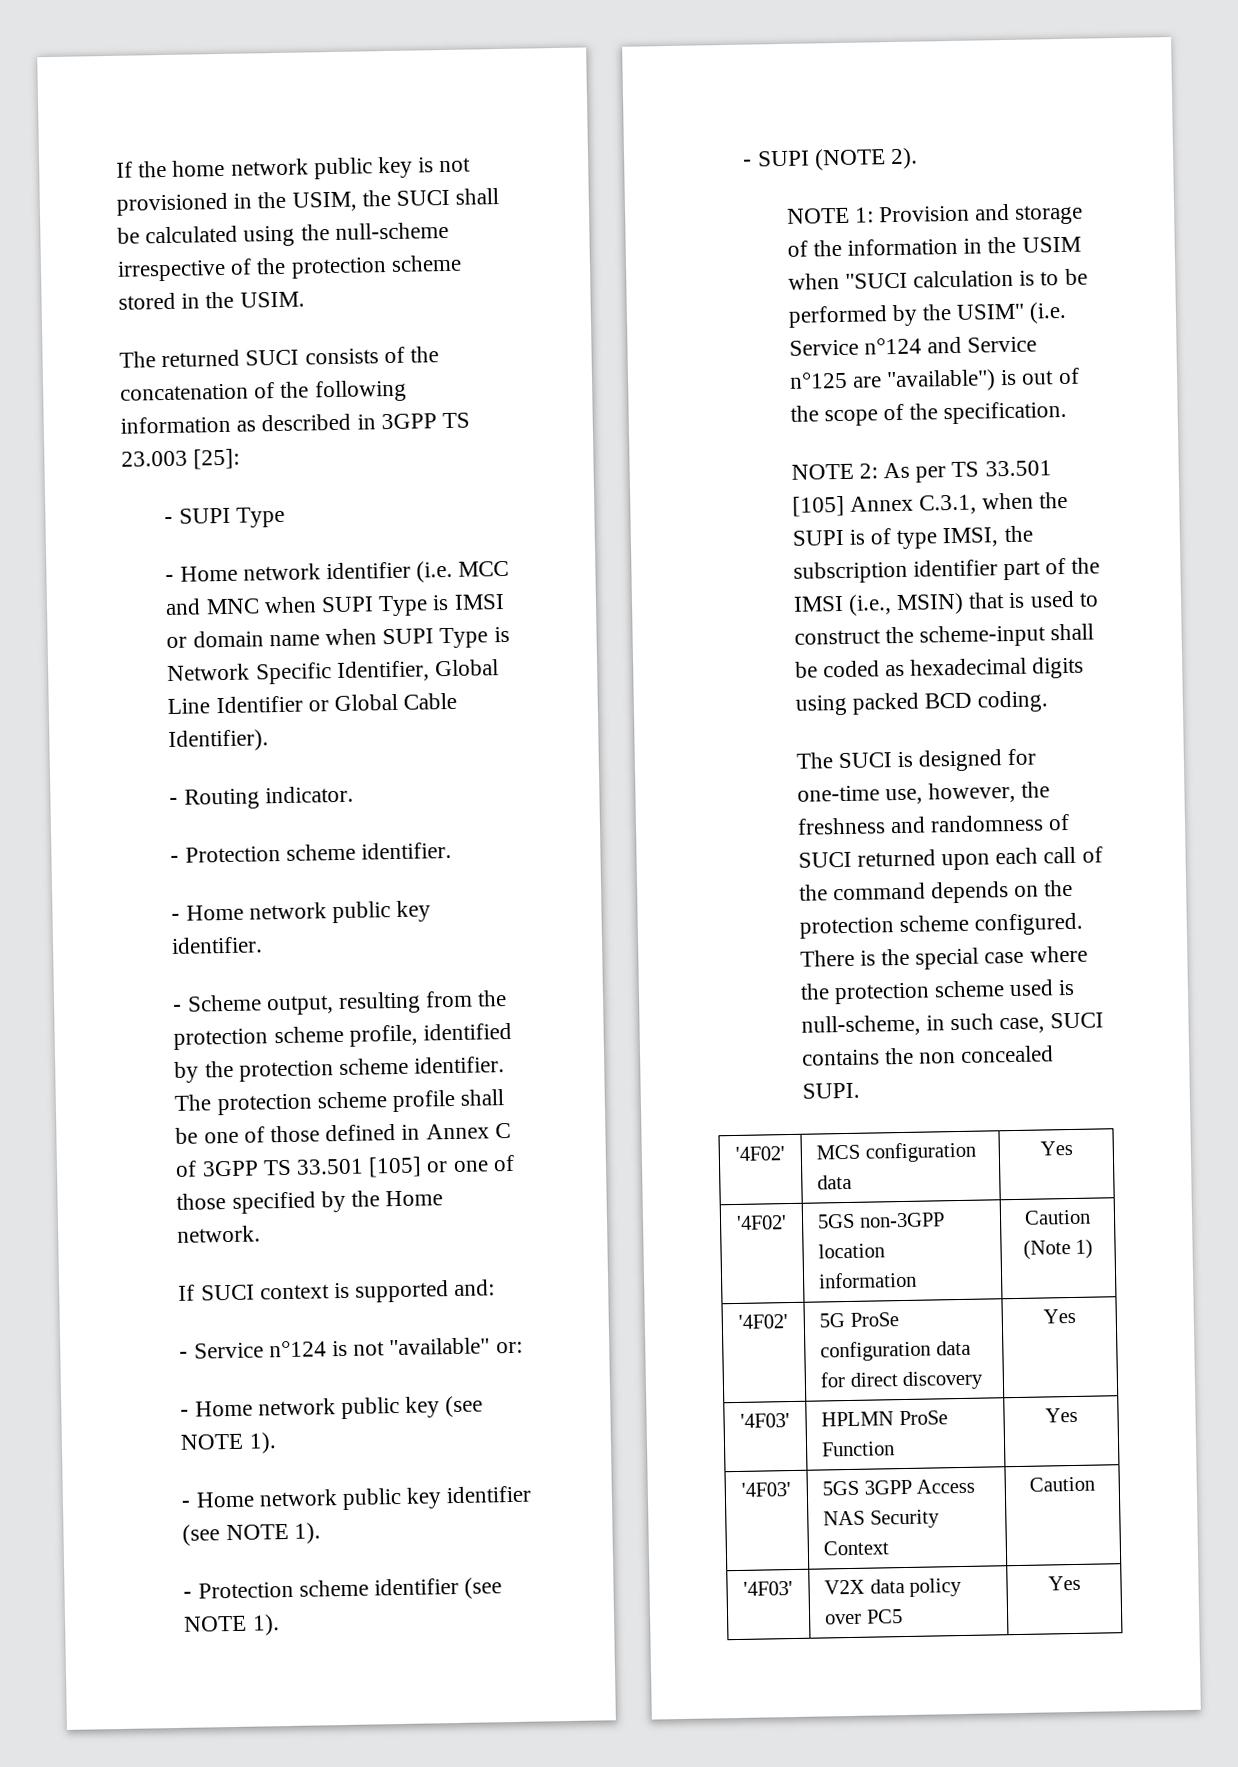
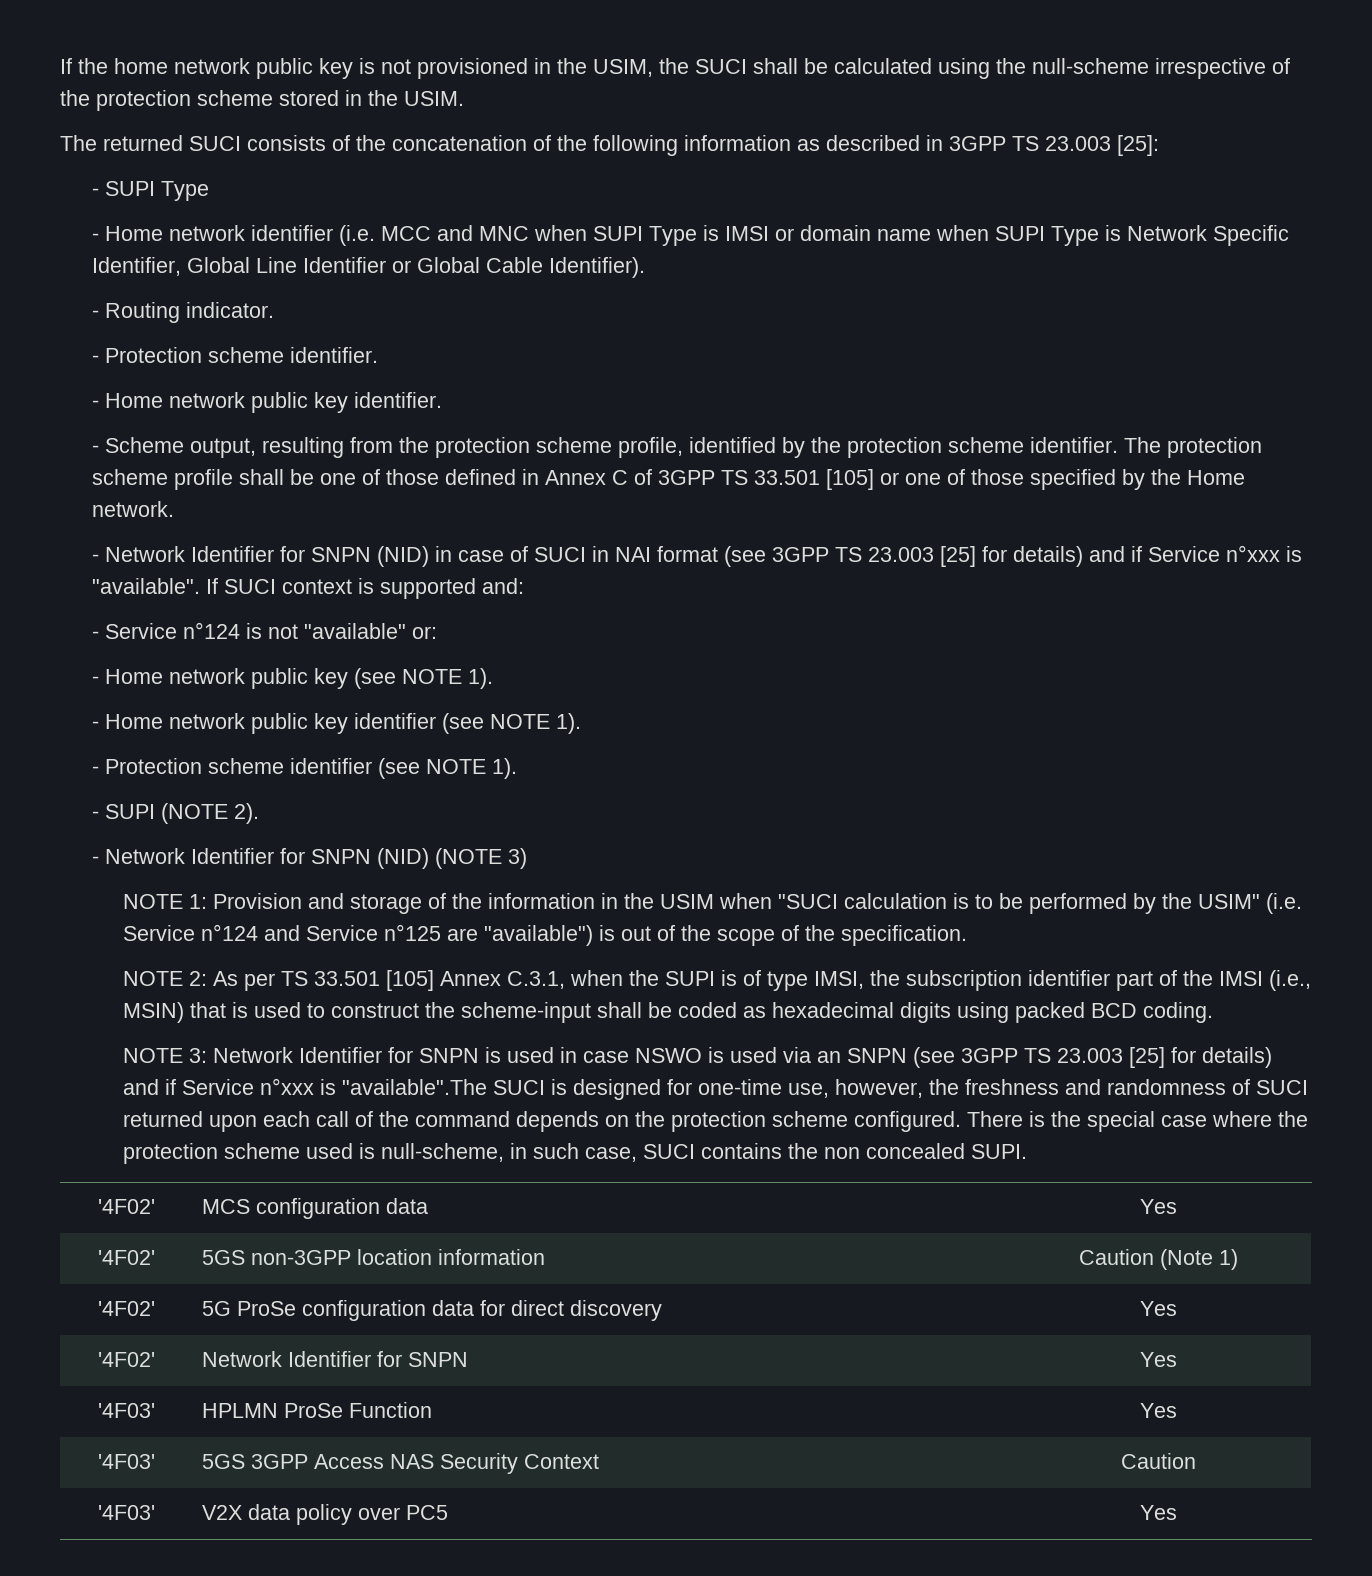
+ - Network Identifier for SNPN (NID) in case of SUCI in NAI format (see 3GPP TS 23.003 [25] for details) and if Service n°xxx is "available".
+ - Network Identifier for SNPN (NID) (NOTE 3)
- The SUCI is designed for one-time use, however, the freshness and randomness of SUCI returned upon each call of the command depends on the protection scheme configured.
+ NOTE 3: Network Identifier for SNPN is used in case NSWO is used via an SNPN (see 3GPP TS 23.003 [25] for details) and if Service n°xxx is "available".The SUCI is designed for one-time use, however, the freshness and randomness of SUCI returned upon each call of the command depends on the protection scheme configured.
+ '4F02' | Network Identifier for SNPN | Yes

